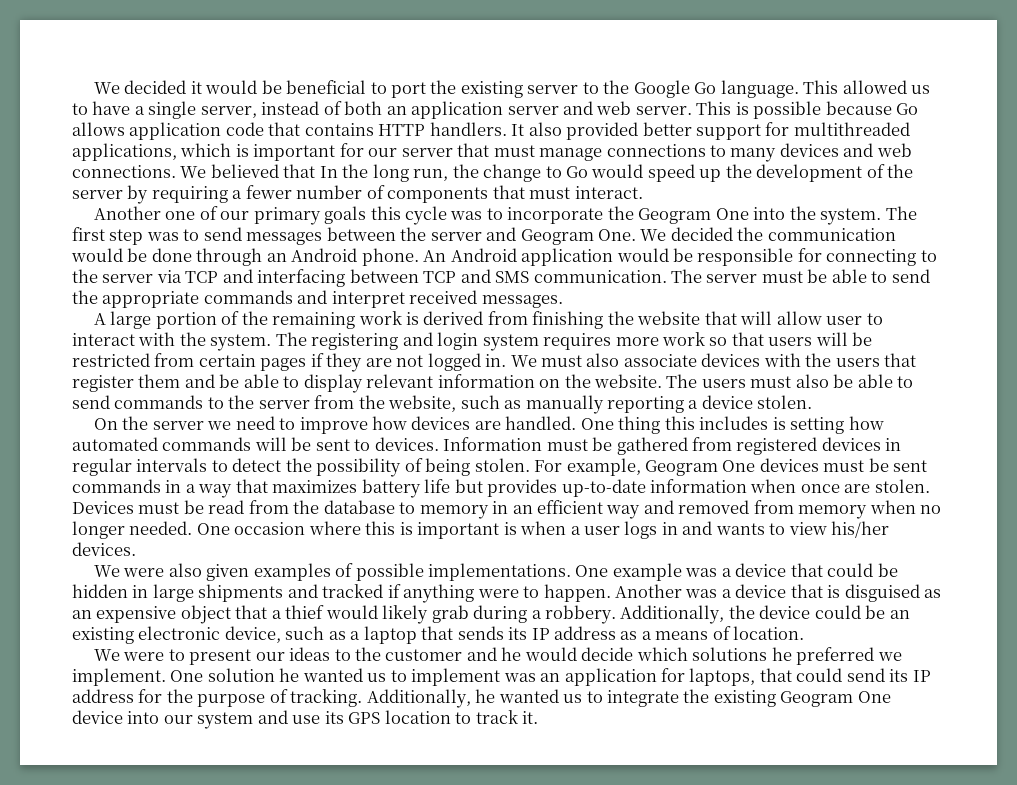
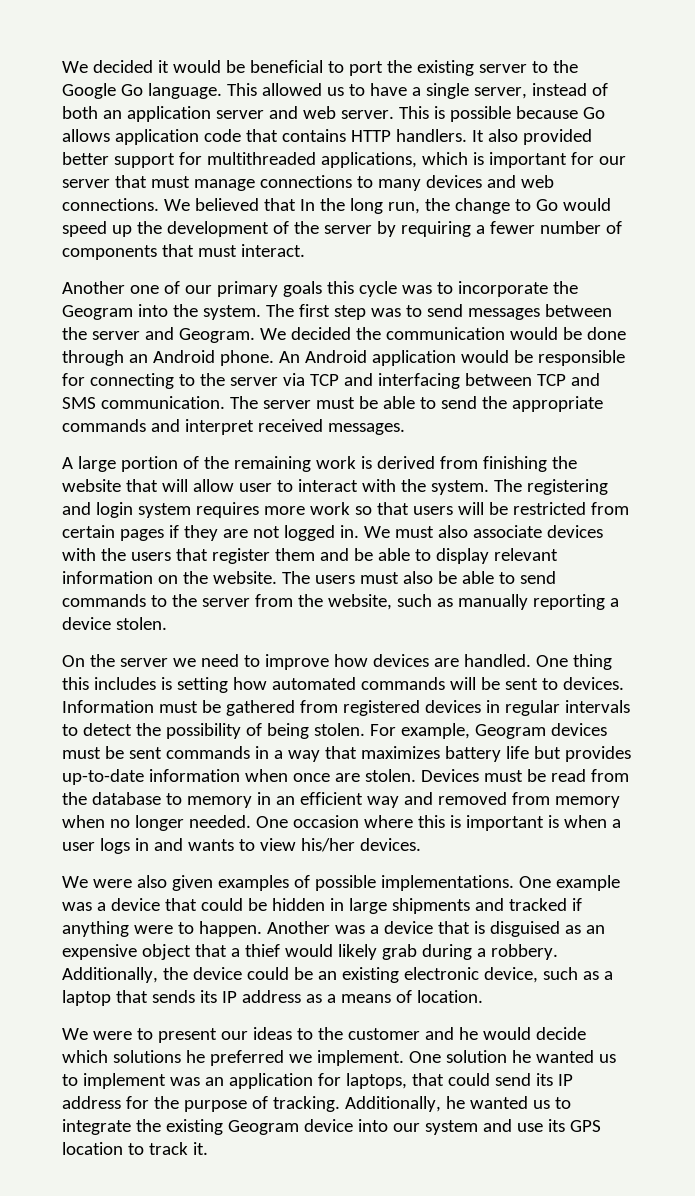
- Another one of our primary goals this cycle was to incorporate the Geogram One into the system.
+ Another one of our primary goals this cycle was to incorporate the Geogram into the system.
- The first step was to send messages between the server and Geogram One. We decided the communication would be done through an Android phone.
+ The first step was to send messages between the server and Geogram. We decided the communication would be done through an Android phone.
- For example, Geogram One devices must be sent commands in a way that maximizes battery life but provides up-to-date information when once are stolen.
+ For example, Geogram devices must be sent commands in a way that maximizes battery life but provides up-to-date information when once are stolen.
- Additionally, he wanted us to integrate the existing Geogram One device into our system and use its GPS location to track it.
+ Additionally, he wanted us to integrate the existing Geogram device into our system and use its GPS location to track it.

